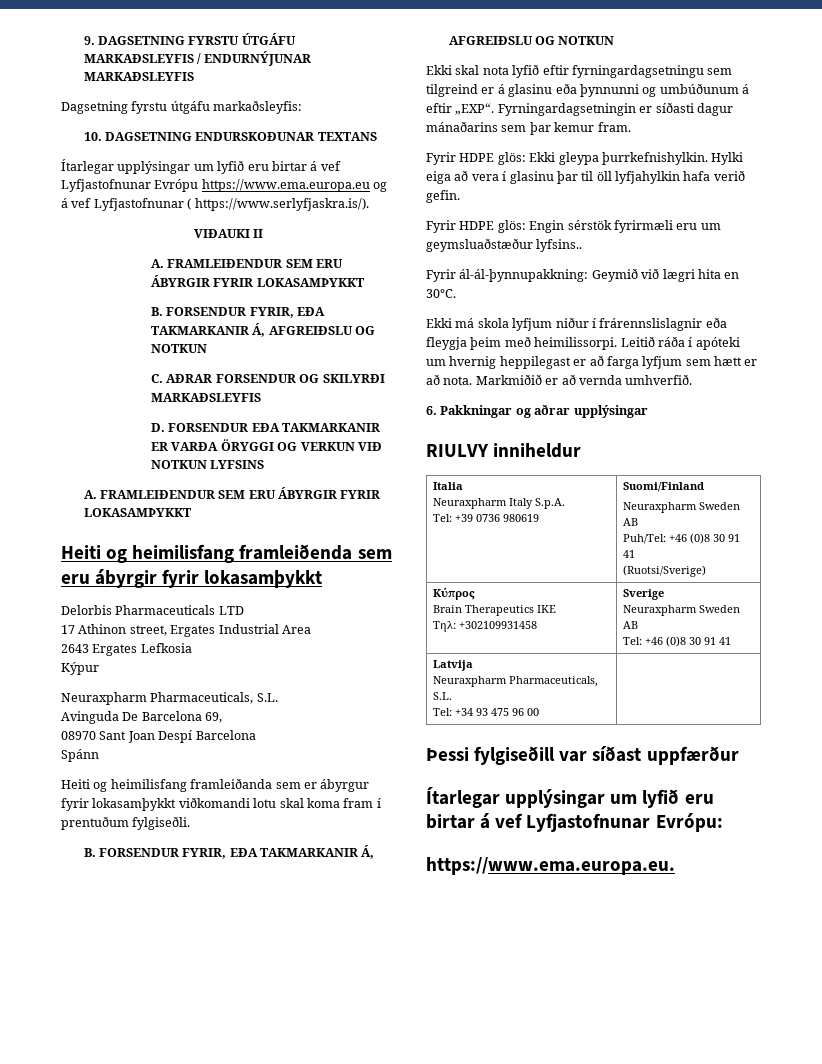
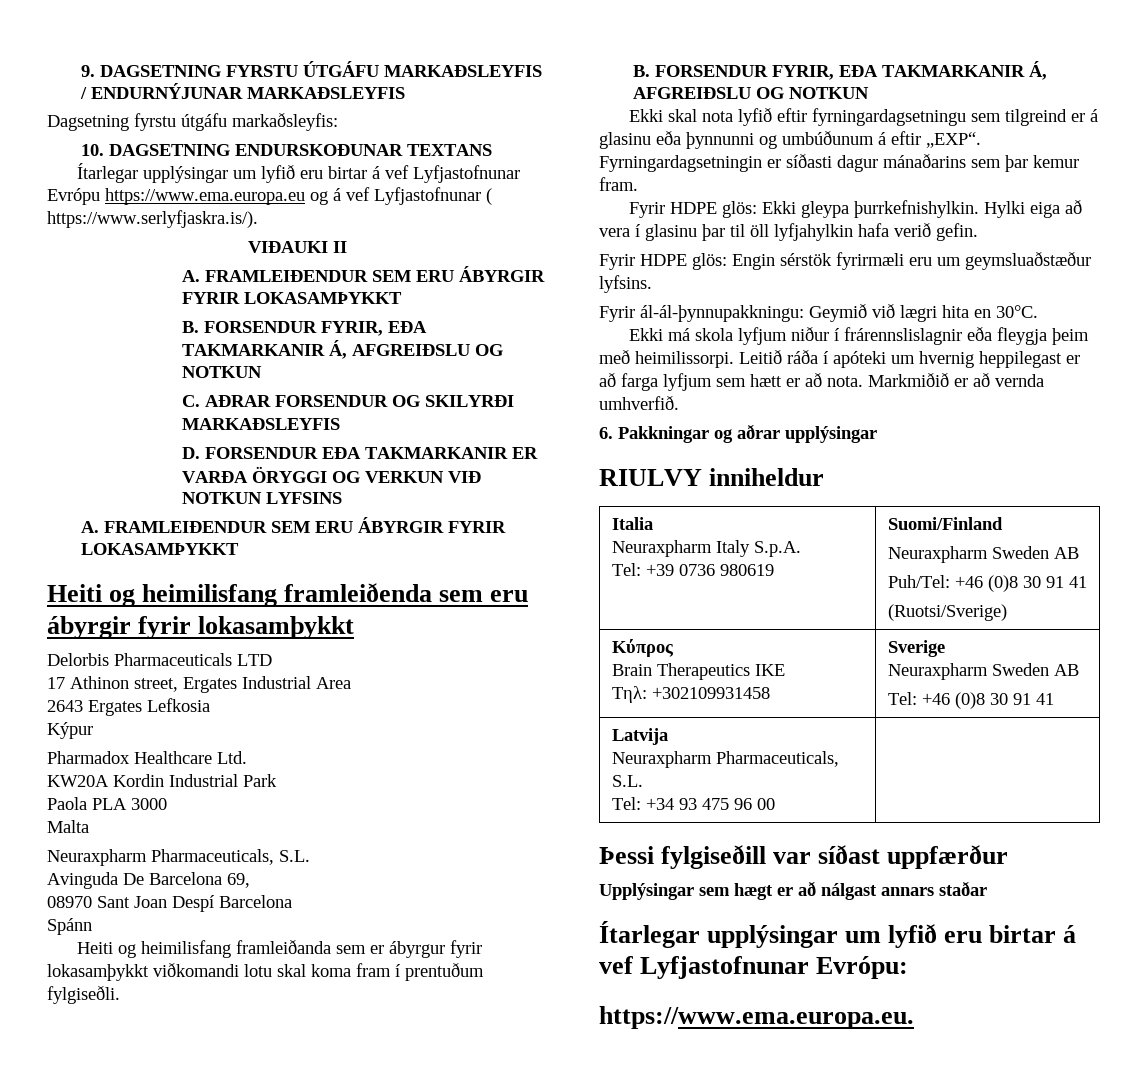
+ Pharmadox Healthcare Ltd.
+ KW20A Kordin Industrial Park
+ Paola PLA 3000
+ Malta
- Fyrir HDPE glös: Engin sérstök fyrirmæli eru um geymsluaðstæður lyfsins..
- Fyrir ál-ál-þynnupakkning: Geymið við lægri hita en 30°C.
+ Fyrir HDPE glös: Engin sérstök fyrirmæli eru um geymsluaðstæður lyfsins.
+ Fyrir ál-ál-þynnupakkningu: Geymið við lægri hita en 30°C.
+ Upplýsingar sem hægt er að nálgast annars staðar

